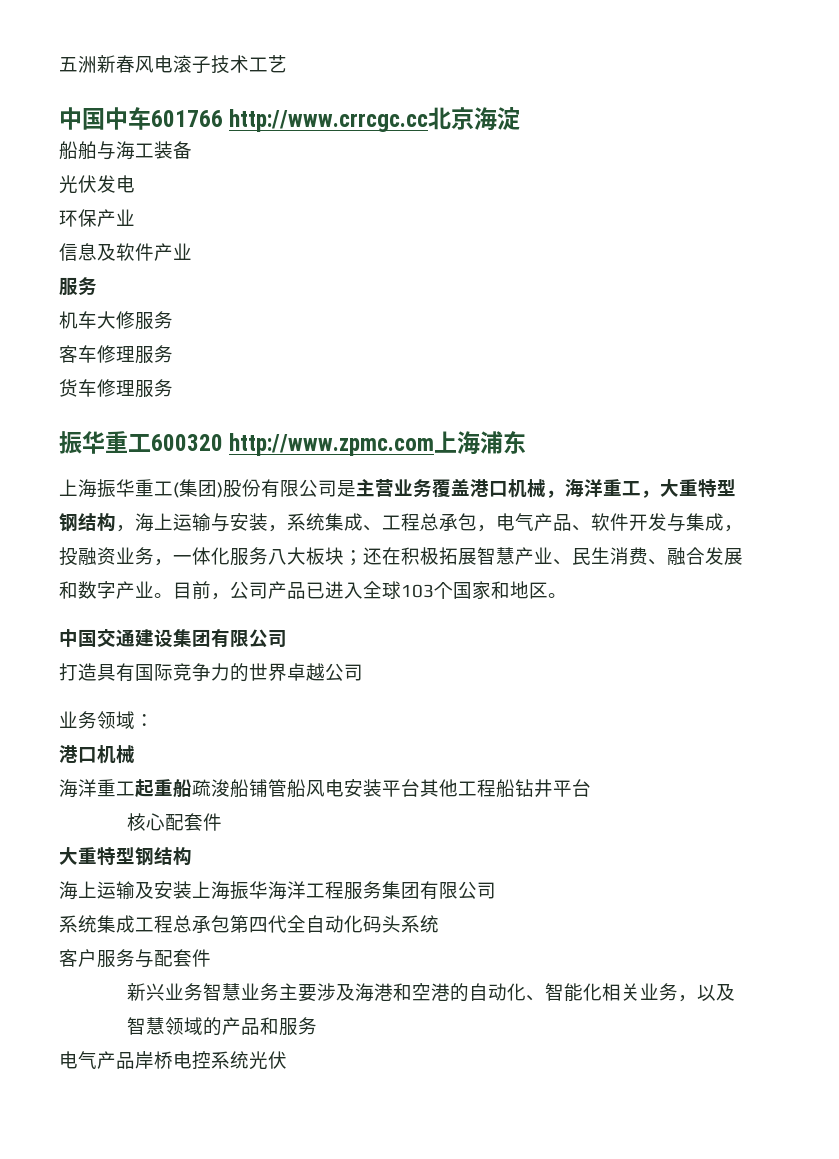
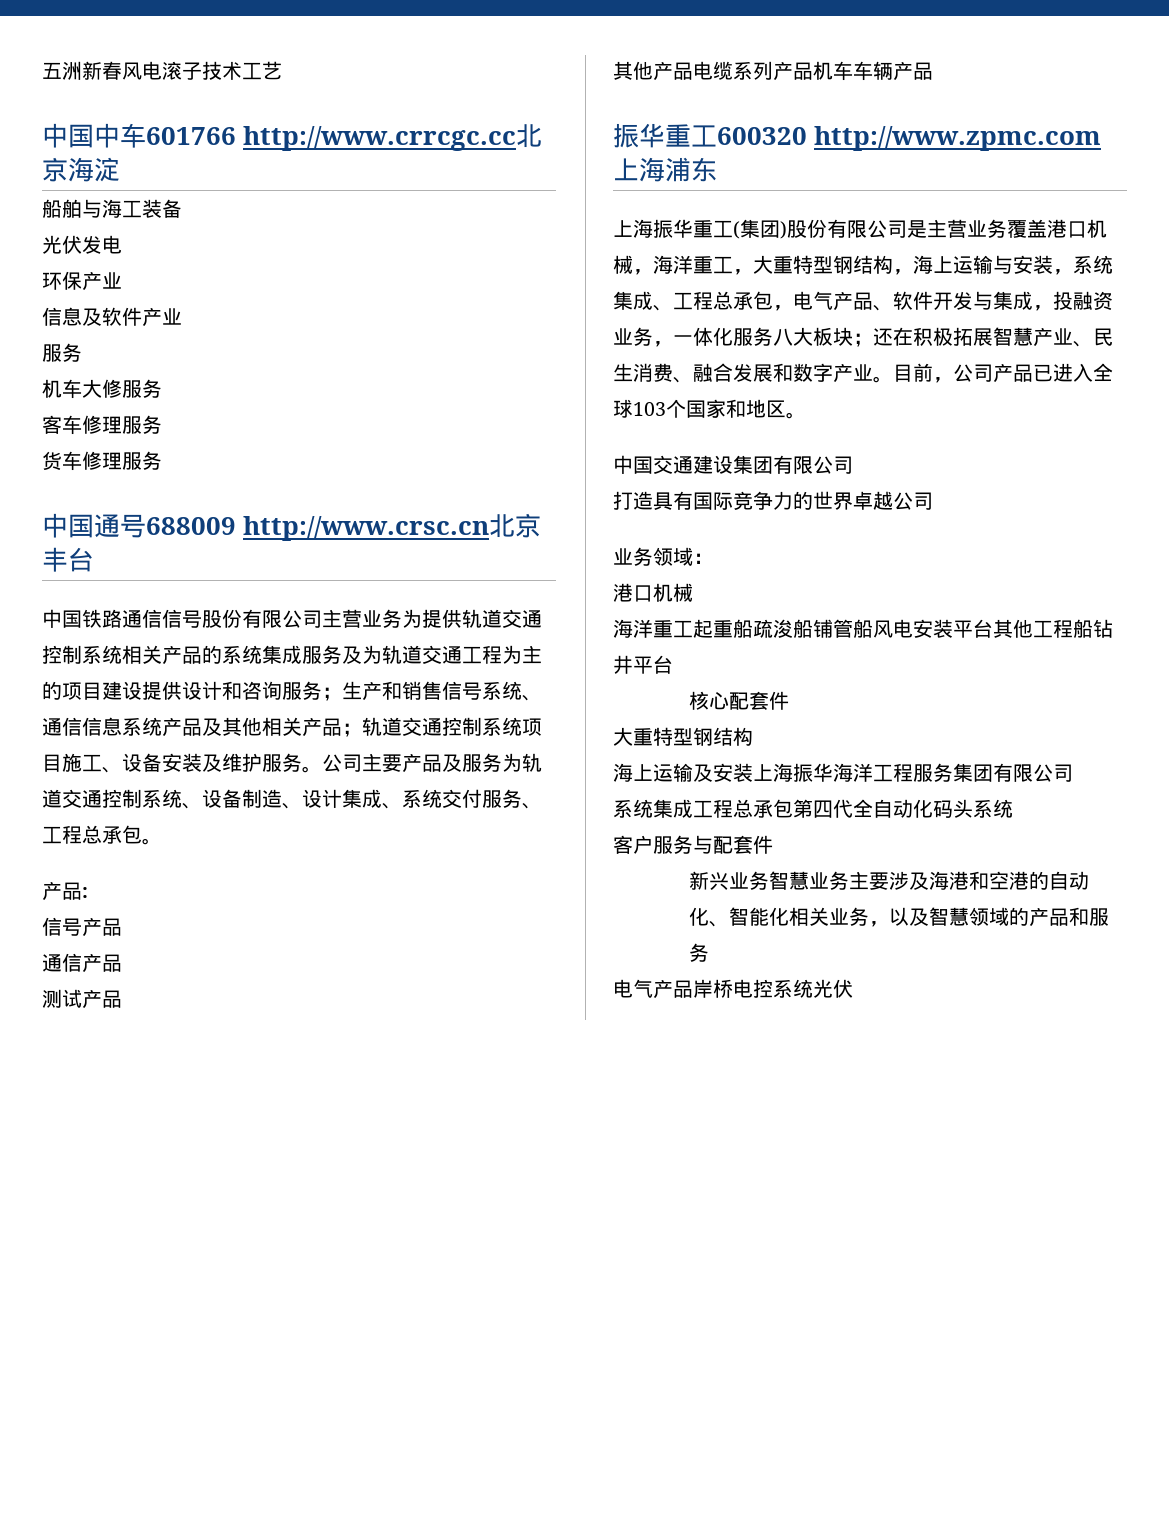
+ 中国通号688009 http://www.crsc.cn北京丰台
+ 中国铁路通信信号股份有限公司主营业务为提供轨道交通控制系统相关产品的系统集成服务及为轨道交通工程为主的项目建设提供设计和咨询服务；生产和销售信号系统、通信信息系统产品及其他相关产品；轨道交通控制系统项目施工、设备安装及维护服务。公司主要产品及服务为轨道交通控制系统、设备制造、设计集成、系统交付服务、工程总承包。
+ 产品:
+ 信号产品
+ 通信产品
+ 测试产品
+ 其他产品电缆系列产品机车车辆产品

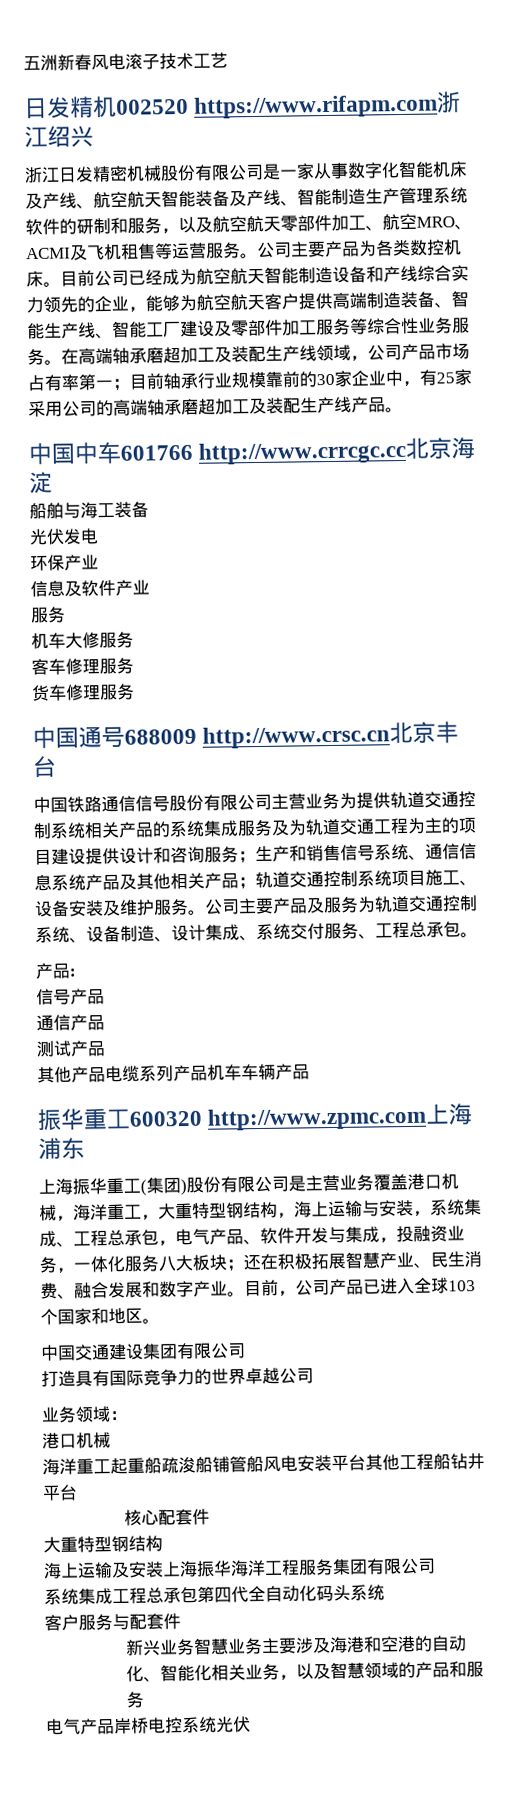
+ 日发精机002520 https://www.rifapm.com浙江绍兴
+ 浙江日发精密机械股份有限公司是一家从事数字化智能机床及产线、航空航天智能装备及产线、智能制造生产管理系统软件的研制和服务，以及航空航天零部件加工、航空MRO、ACMI及飞机租售等运营服务。公司主要产品为各类数控机床。目前公司已经成为航空航天智能制造设备和产线综合实力领先的企业，能够为航空航天客户提供高端制造装备、智能生产线、智能工厂建设及零部件加工服务等综合性业务服务。在高端轴承磨超加工及装配生产线领域，公司产品市场占有率第一；目前轴承行业规模靠前的30家企业中，有25家采用公司的高端轴承磨超加工及装配生产线产品。

